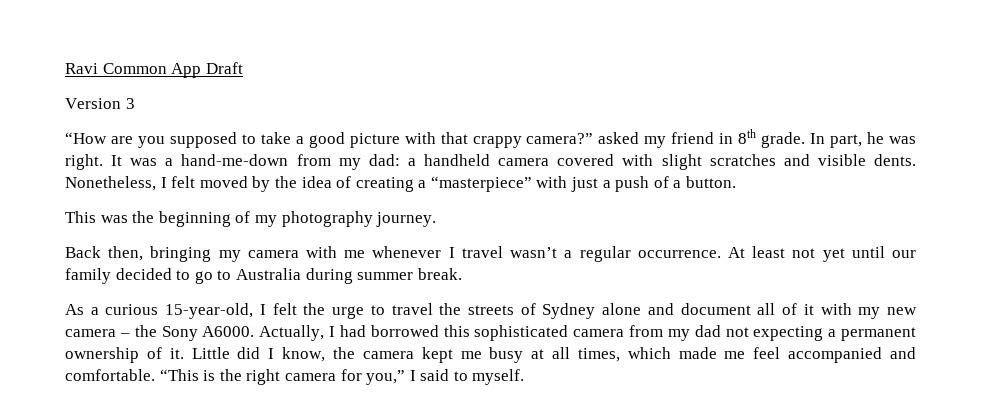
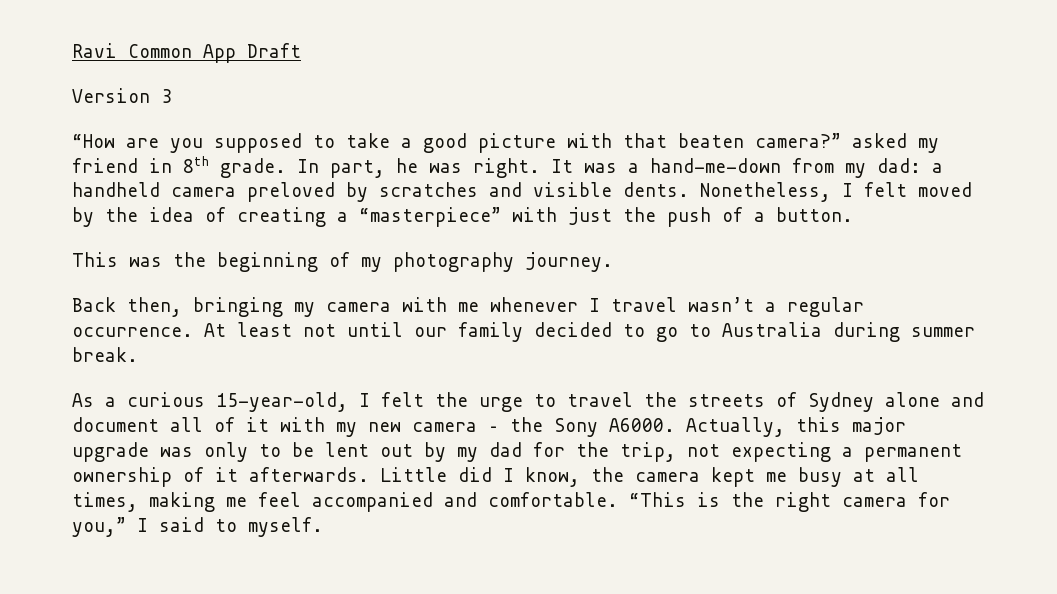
- “How are you supposed to take a good picture with that crappy camera?” asked my friend in 8th grade.
+ “How are you supposed to take a good picture with that beaten camera?” asked my friend in 8th grade.
- It was a hand-me-down from my dad: a handheld camera covered with slight scratches and visible dents.
+ It was a hand-me-down from my dad: a handheld camera preloved by scratches and visible dents.
- Nonetheless, I felt moved by the idea of creating a “masterpiece” with just a push of a button.
+ Nonetheless, I felt moved by the idea of creating a “masterpiece” with just the push of a button.
- At least not yet until our family decided to go to Australia during summer break.
+ At least not until our family decided to go to Australia during summer break.
- Actually, I had borrowed this sophisticated camera from my dad not expecting a permanent ownership of it.
+ Actually, this major upgrade was only to be lent out by my dad for the trip, not expecting a permanent ownership of it afterwards.
- Little did I know, the camera kept me busy at all times, which made me feel accompanied and comfortable.
+ Little did I know, the camera kept me busy at all times, making me feel accompanied and comfortable.

